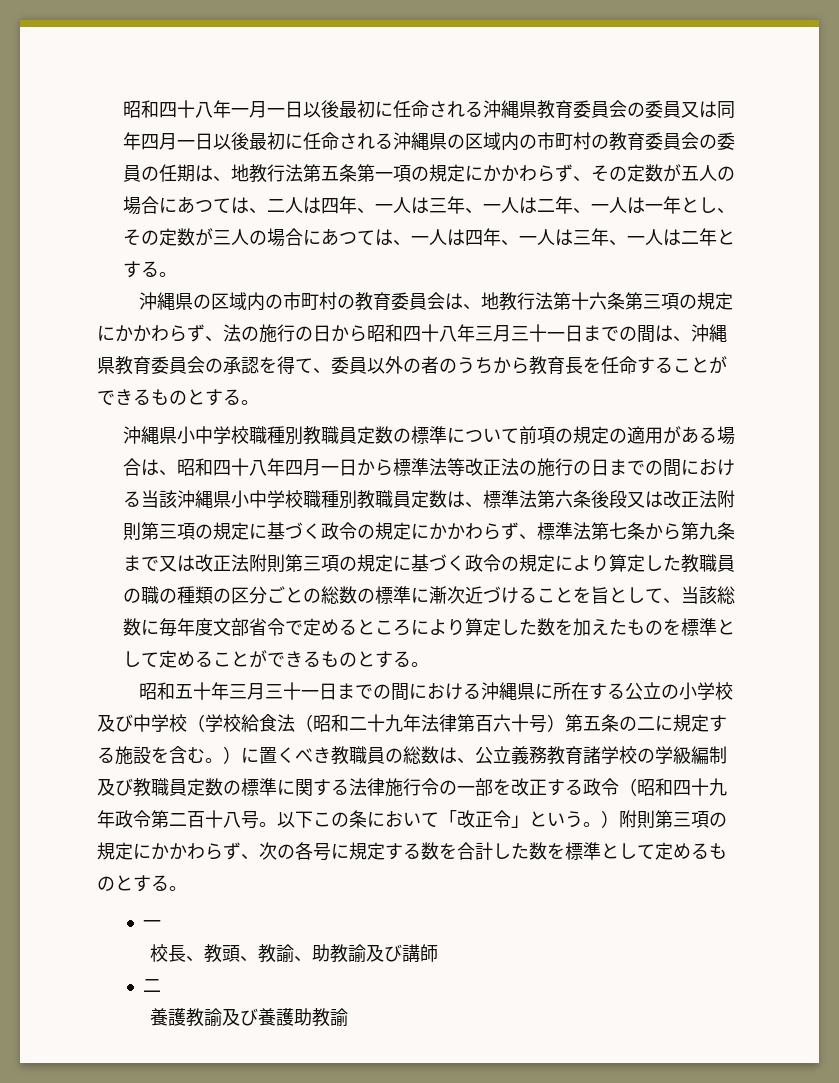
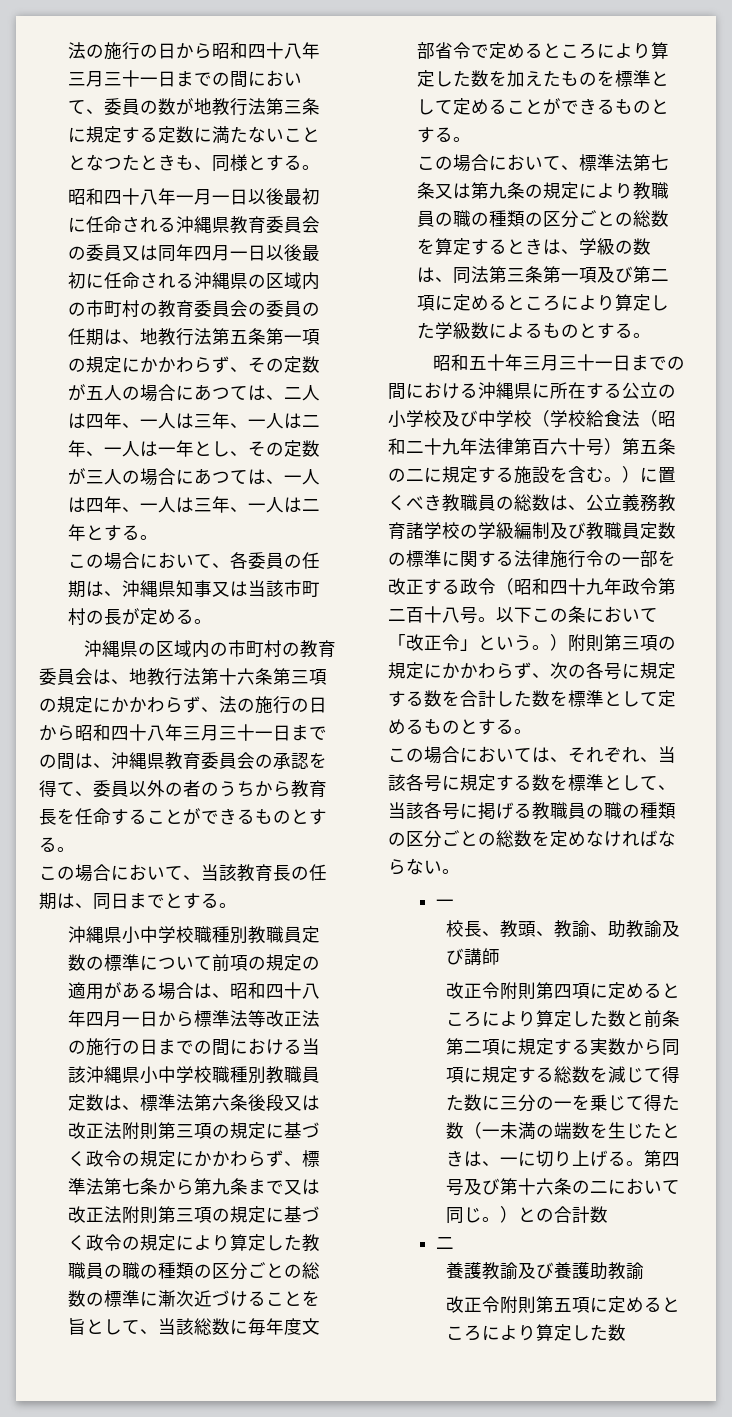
+ 法の施行の日から昭和四十八年三月三十一日までの間において、委員の数が地教行法第三条に規定する定数に満たないこととなつたときも、同様とする。
+ この場合において、各委員の任期は、沖縄県知事又は当該市町村の長が定める。
+ この場合において、当該教育長の任期は、同日までとする。
+ この場合において、標準法第七条又は第九条の規定により教職員の職の種類の区分ごとの総数を算定するときは、学級の数は、同法第三条第一項及び第二項に定めるところにより算定した学級数によるものとする。
+ この場合においては、それぞれ、当該各号に規定する数を標準として、当該各号に掲げる教職員の職の種類の区分ごとの総数を定めなければならない。
+ 改正令附則第四項に定めるところにより算定した数と前条第二項に規定する実数から同項に規定する総数を減じて得た数に三分の一を乗じて得た数（一未満の端数を生じたときは、一に切り上げる。第四号及び第十六条の二において同じ。）との合計数
+ 改正令附則第五項に定めるところにより算定した数

